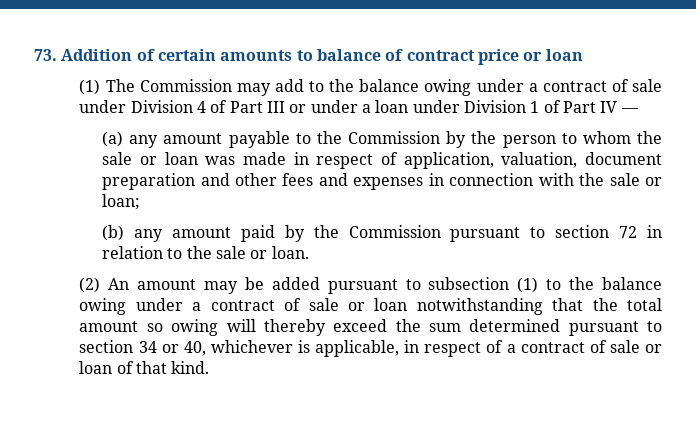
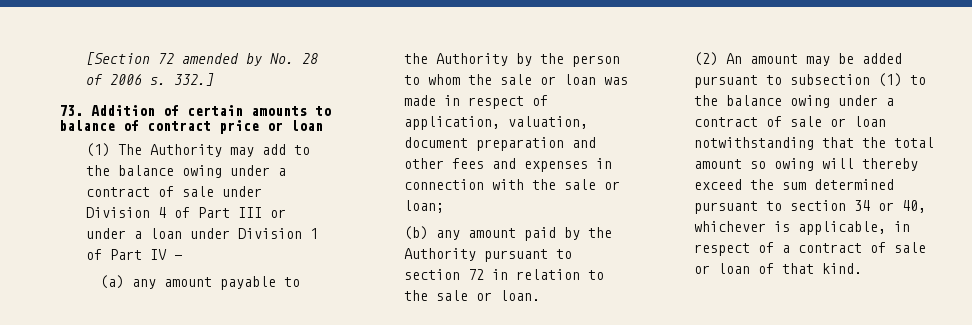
+ [Section 72 amended by No. 28 of 2006 s. 332.]
- (1) The Commission may add to the balance owing under a contract of sale under Division 4 of Part III or under a loan under Division 1 of Part IV —
+ (1) The Authority may add to the balance owing under a contract of sale under Division 4 of Part III or under a loan under Division 1 of Part IV —
- (a) any amount payable to the Commission by the person to whom the sale or loan was made in respect of application, valuation, document preparation and other fees and expenses in connection with the sale or loan;
+ (a) any amount payable to the Authority by the person to whom the sale or loan was made in respect of application, valuation, document preparation and other fees and expenses in connection with the sale or loan;
- (b) any amount paid by the Commission pursuant to section 72 in relation to the sale or loan.
+ (b) any amount paid by the Authority pursuant to section 72 in relation to the sale or loan.

